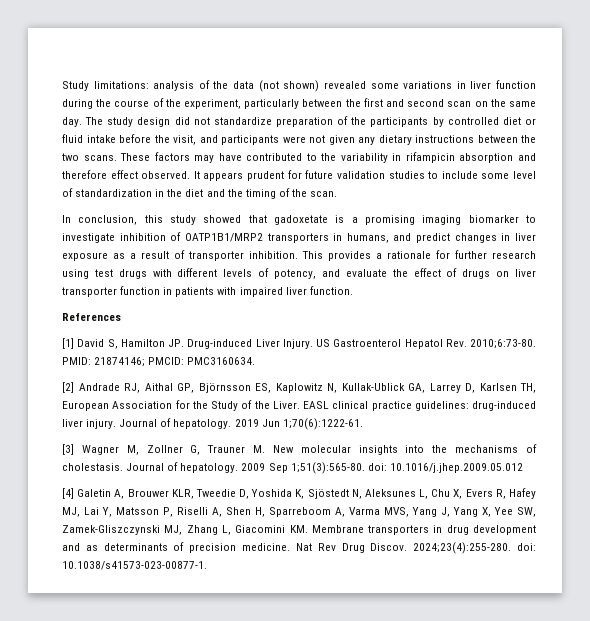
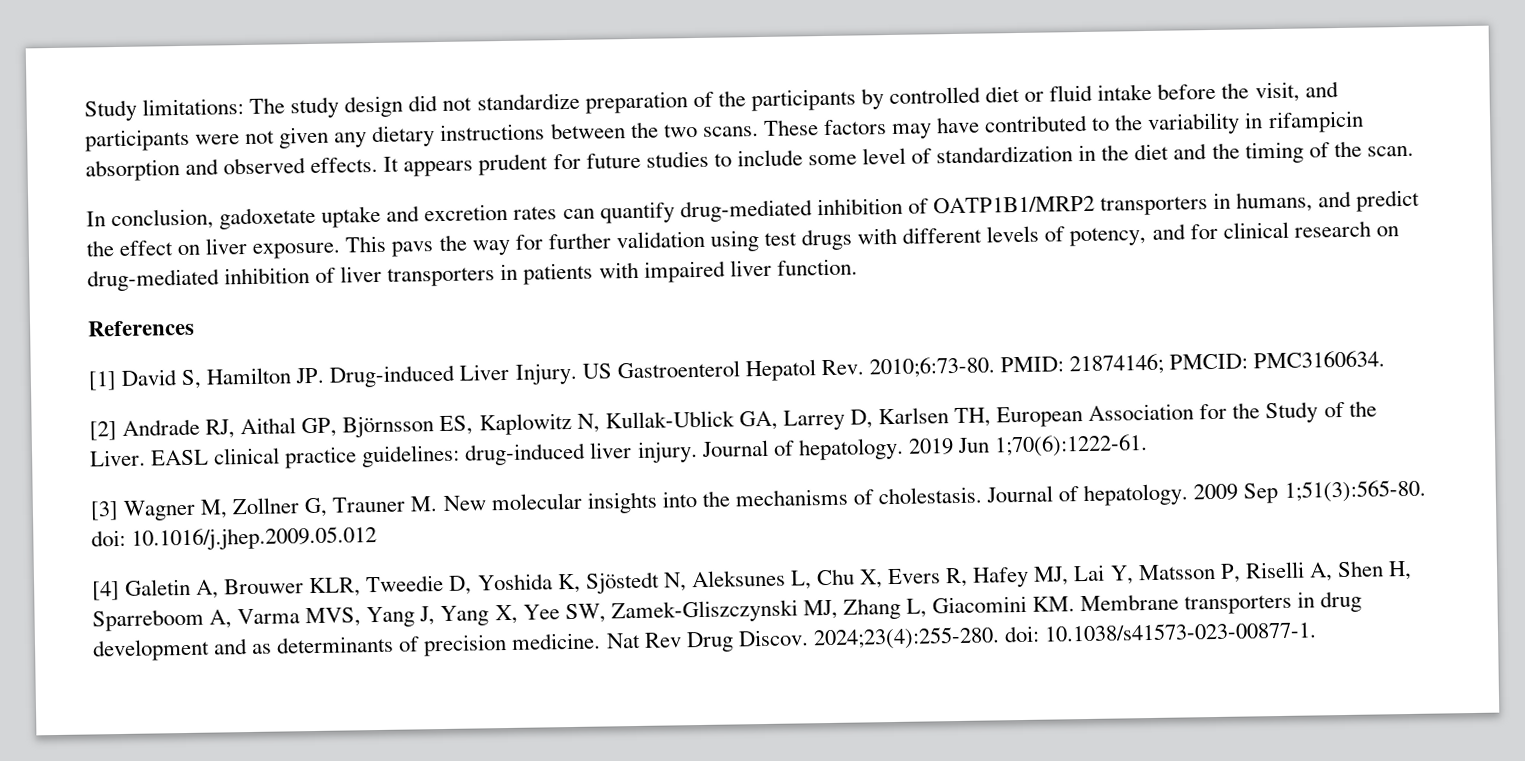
- Study limitations: analysis of the data (not shown) revealed some variations in liver function during the course of the experiment, particularly between the first and second scan on the same day. The study design did not standardize preparation of the participants by controlled diet or fluid intake before the visit, and participants were not given any dietary instructions between the two scans.
+ Study limitations: The study design did not standardize preparation of the participants by controlled diet or fluid intake before the visit, and participants were not given any dietary instructions between the two scans.
- These factors may have contributed to the variability in rifampicin absorption and therefore effect observed.
+ These factors may have contributed to the variability in rifampicin absorption and observed effects.
- It appears prudent for future validation studies to include some level of standardization in the diet and the timing of the scan.
+ It appears prudent for future studies to include some level of standardization in the diet and the timing of the scan.
- In conclusion, this study showed that gadoxetate is a promising imaging biomarker to investigate inhibition of OATP1B1/MRP2 transporters in humans, and predict changes in liver exposure as a result of transporter inhibition. This provides a rationale for further research using test drugs with different levels of potency, and evaluate the effect of drugs on liver transporter function in patients with impaired liver function.
+ In conclusion, gadoxetate uptake and excretion rates can quantify drug-mediated inhibition of OATP1B1/MRP2 transporters in humans, and predict the effect on liver exposure. This pavs the way for further validation using test drugs with different levels of potency, and for clinical research on drug-mediated inhibition of liver transporters in patients with impaired liver function.

